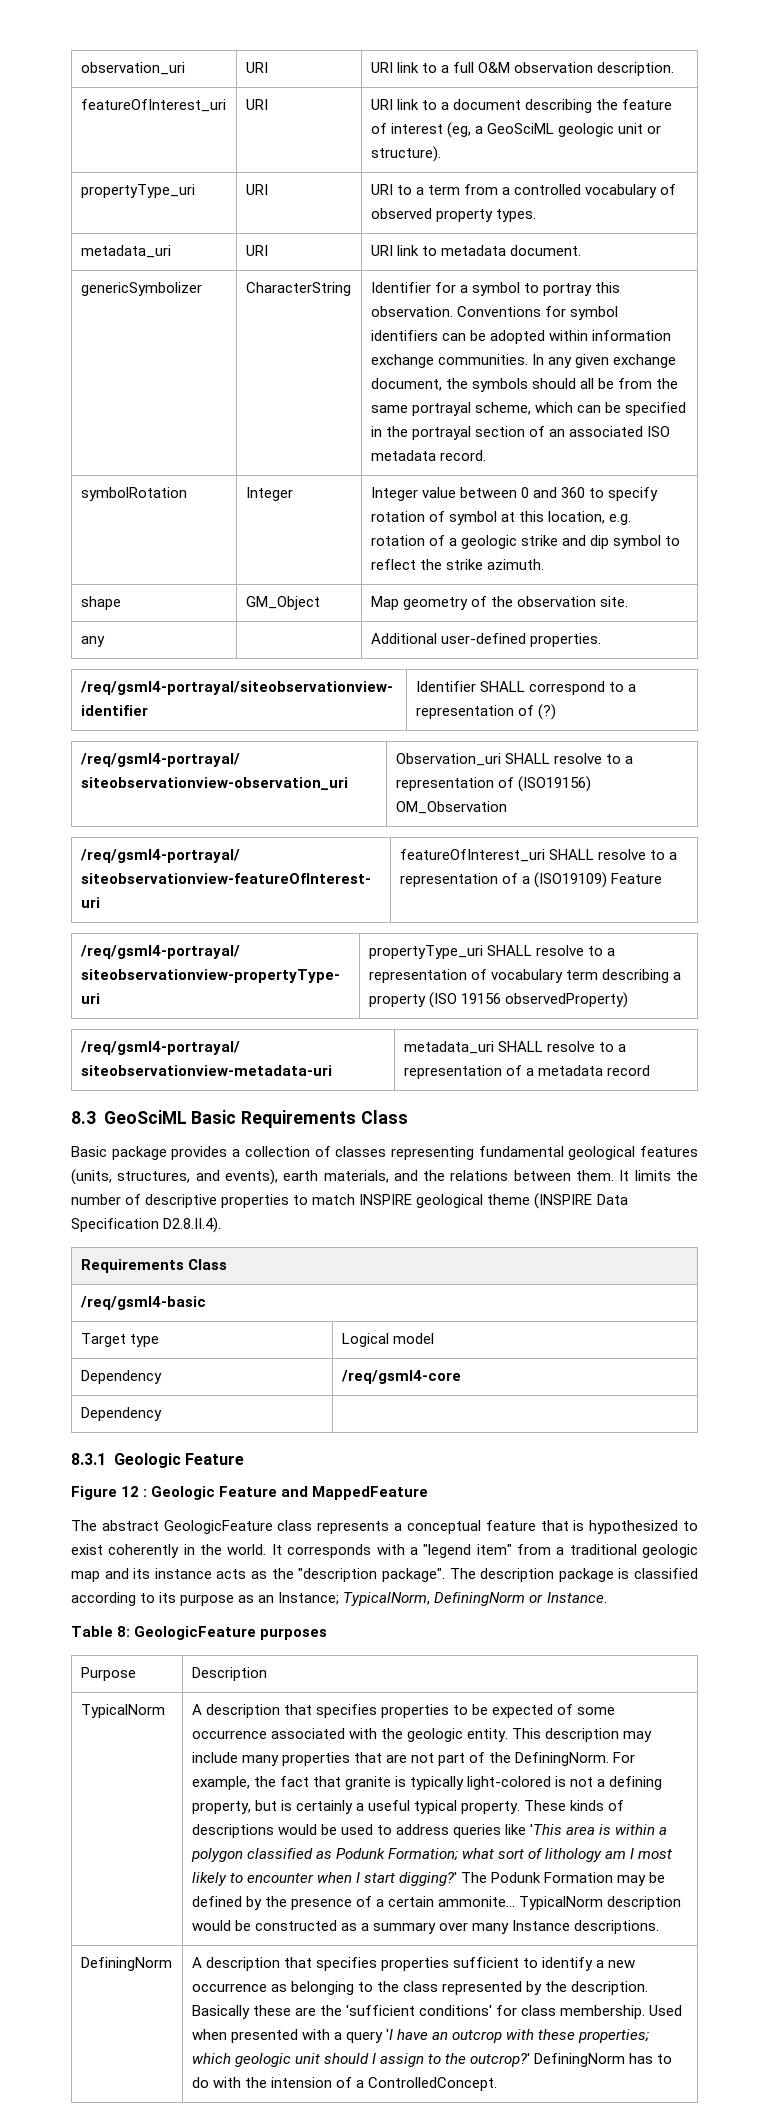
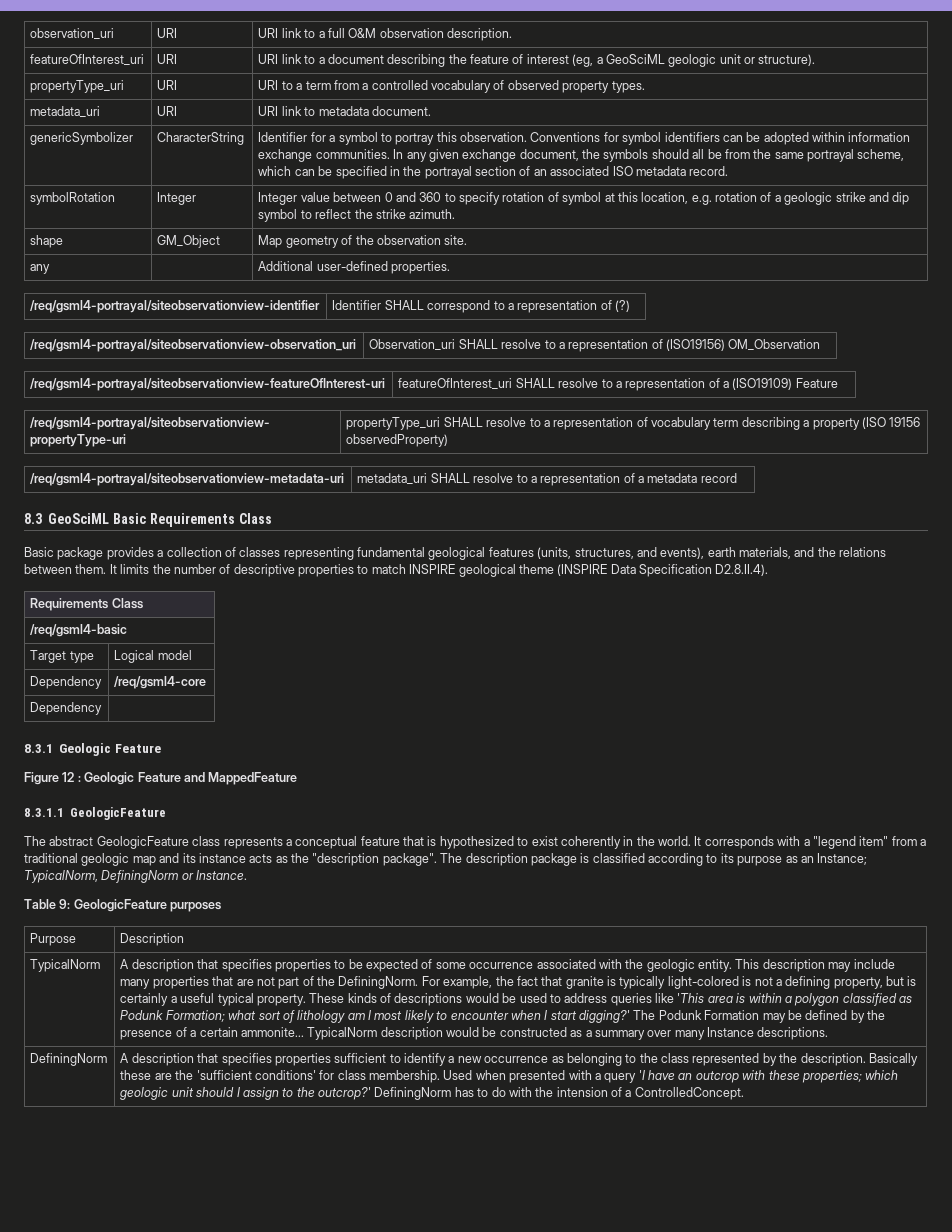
+ 8.3.1.1 GeologicFeature
- Table 8: GeologicFeature purposes
+ Table 9: GeologicFeature purposes

